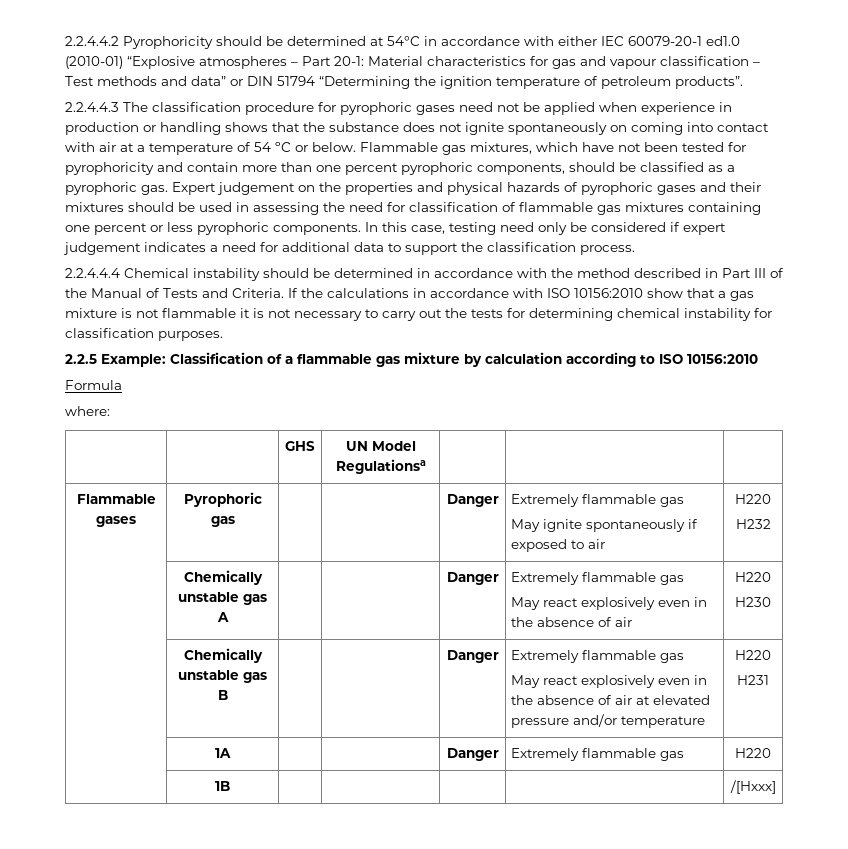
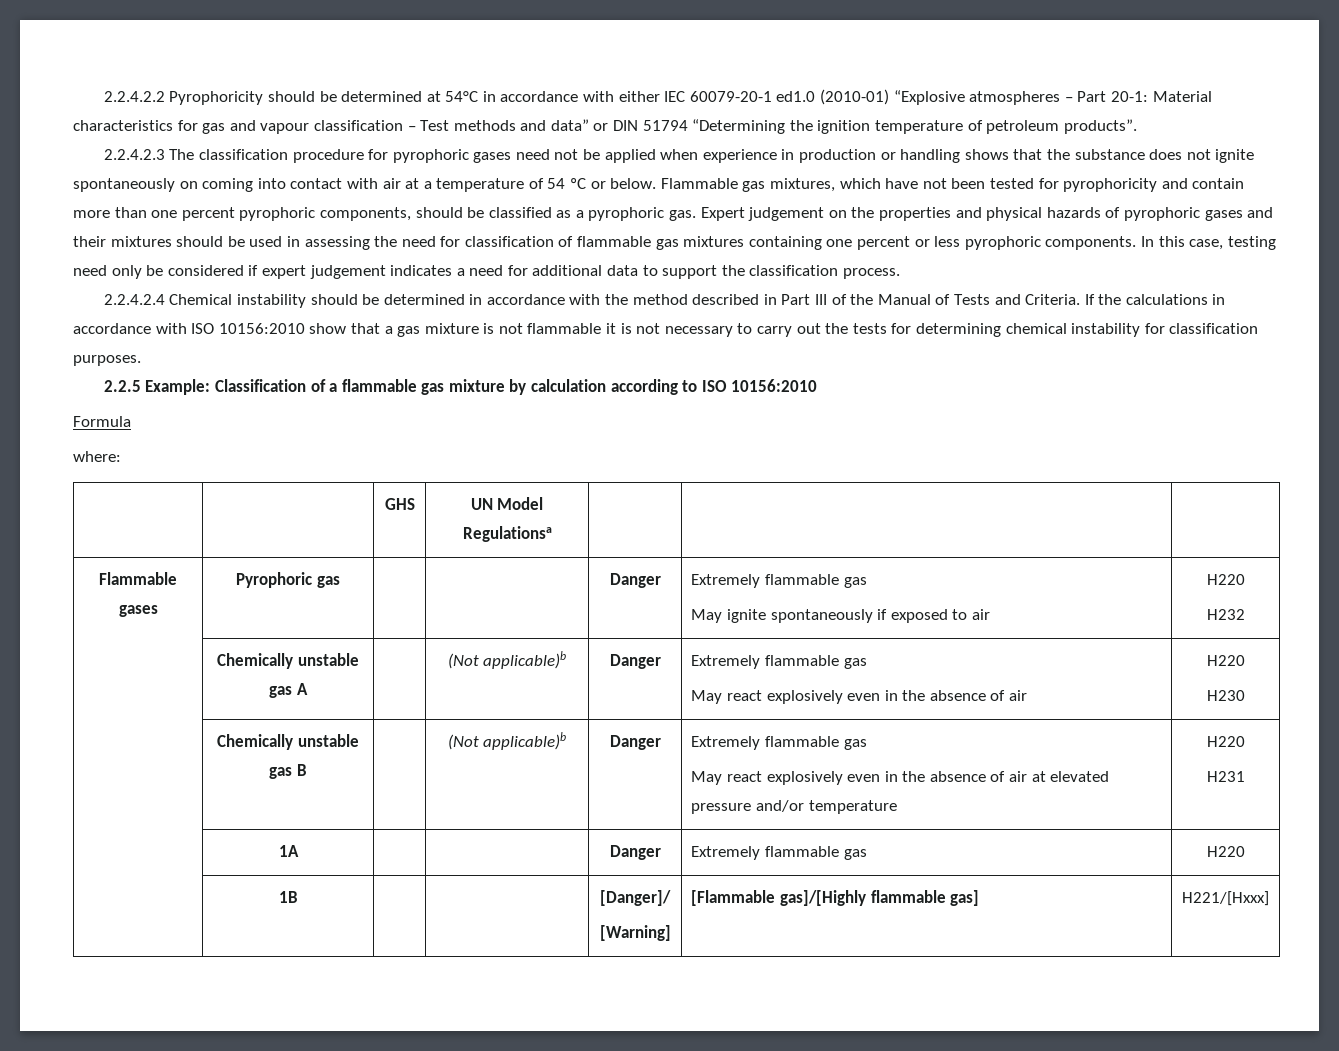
- 2.2.4.4.2 Pyrophoricity should be determined at 54°C in accordance with either IEC 60079-20-1 ed1.0 (2010-01) “Explosive atmospheres – Part 20-1: Material characteristics for gas and vapour classification – Test methods and data” or DIN 51794 “Determining the ignition temperature of petroleum products”.
+ 2.2.4.2.2 Pyrophoricity should be determined at 54°C in accordance with either IEC 60079-20-1 ed1.0 (2010-01) “Explosive atmospheres – Part 20-1: Material characteristics for gas and vapour classification – Test methods and data” or DIN 51794 “Determining the ignition temperature of petroleum products”.
- 2.2.4.4.3 The classification procedure for pyrophoric gases need not be applied when experience in production or handling shows that the substance does not ignite spontaneously on coming into contact with air at a temperature of 54 ºC or below.
+ 2.2.4.2.3 The classification procedure for pyrophoric gases need not be applied when experience in production or handling shows that the substance does not ignite spontaneously on coming into contact with air at a temperature of 54 ºC or below.
- 2.2.4.4.4 Chemical instability should be determined in accordance with the method described in Part III of the Manual of Tests and Criteria.
+ 2.2.4.2.4 Chemical instability should be determined in accordance with the method described in Part III of the Manual of Tests and Criteria.
- | Chemically unstable gas A | | | Danger | Extremely flammable gas
+ | Chemically unstable gas A | | (Not applicable)b | Danger | Extremely flammable gas
- | Chemically unstable gas B | | | Danger | Extremely flammable gas
+ | Chemically unstable gas B | | (Not applicable)b | Danger | Extremely flammable gas
- | 1B | | | | | /[Hxxx]
+ | 1B | | | [Danger]/
+ [Warning] | [Flammable gas]/[Highly flammable gas] | H221/[Hxxx]

